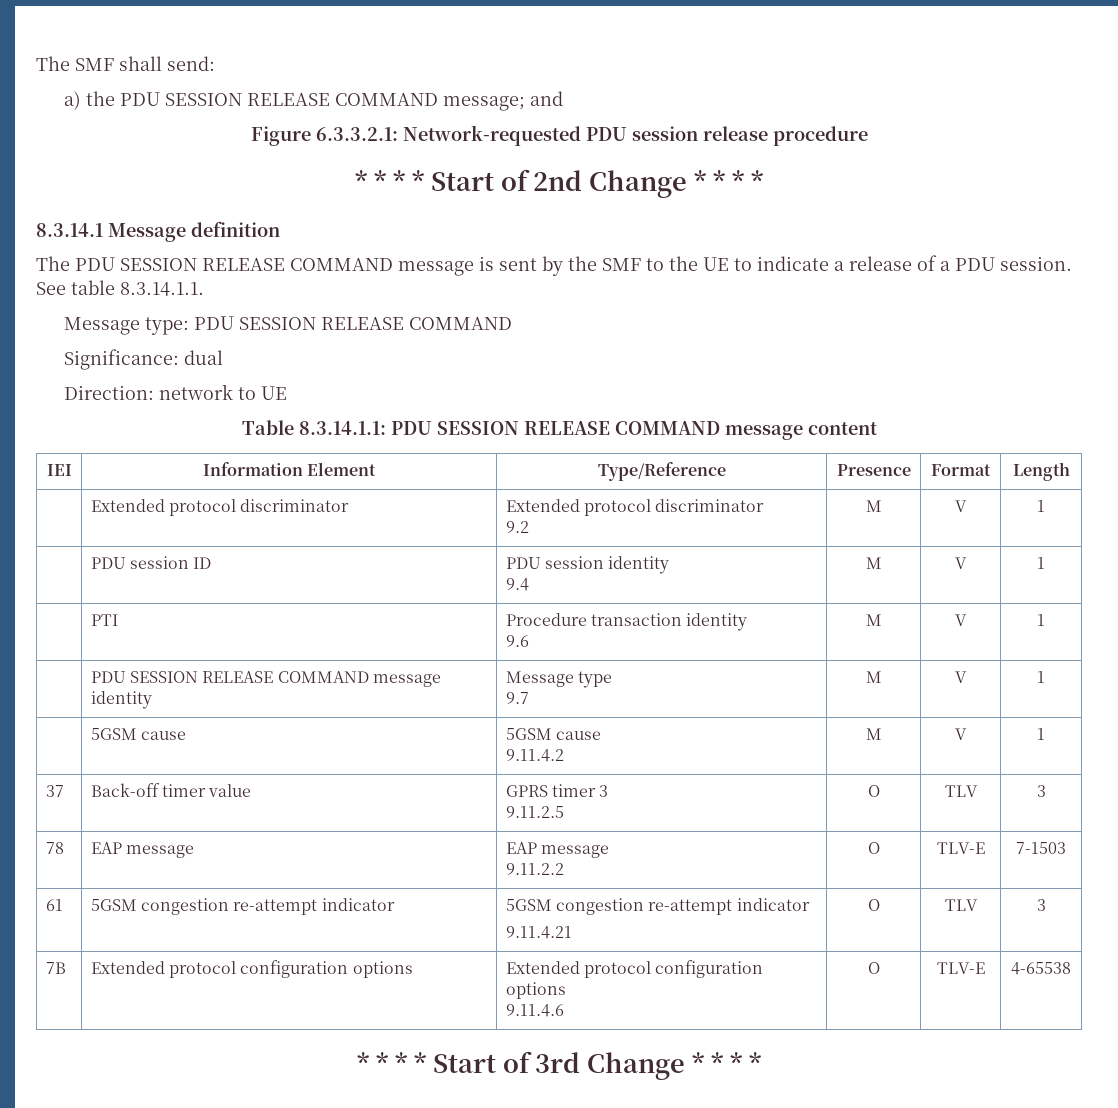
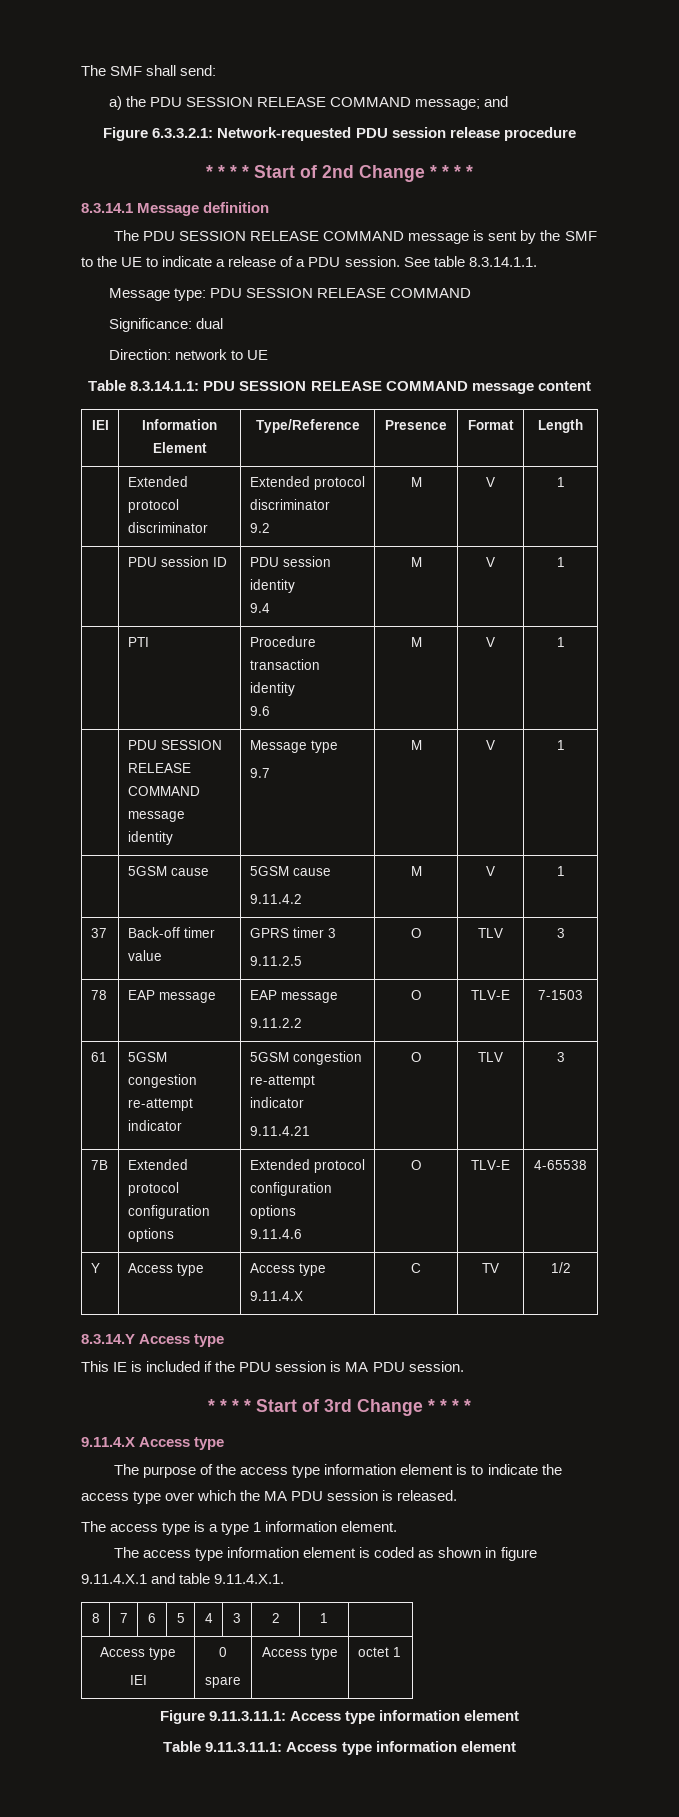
+ Y | Access type | Access type
+ 9.11.4.X | C | TV | 1/2
+ 8.3.14.Y Access type
+ This IE is included if the PDU session is MA PDU session.
+ 9.11.4.X Access type
+ The purpose of the access type information element is to indicate the access type over which the MA PDU session is released.
+ The access type is a type 1 information element.
+ The access type information element is coded as shown in figure 9.11.4.X.1 and table 9.11.4.X.1.
+ 8 | 7 | 6 | 5 | 4 | 3 | 2 | 1 |
+ Access type
+ IEI | 0
+ spare | Access type | octet 1
+ Figure 9.11.3.11.1: Access type information element
+ Table 9.11.3.11.1: Access type information element

